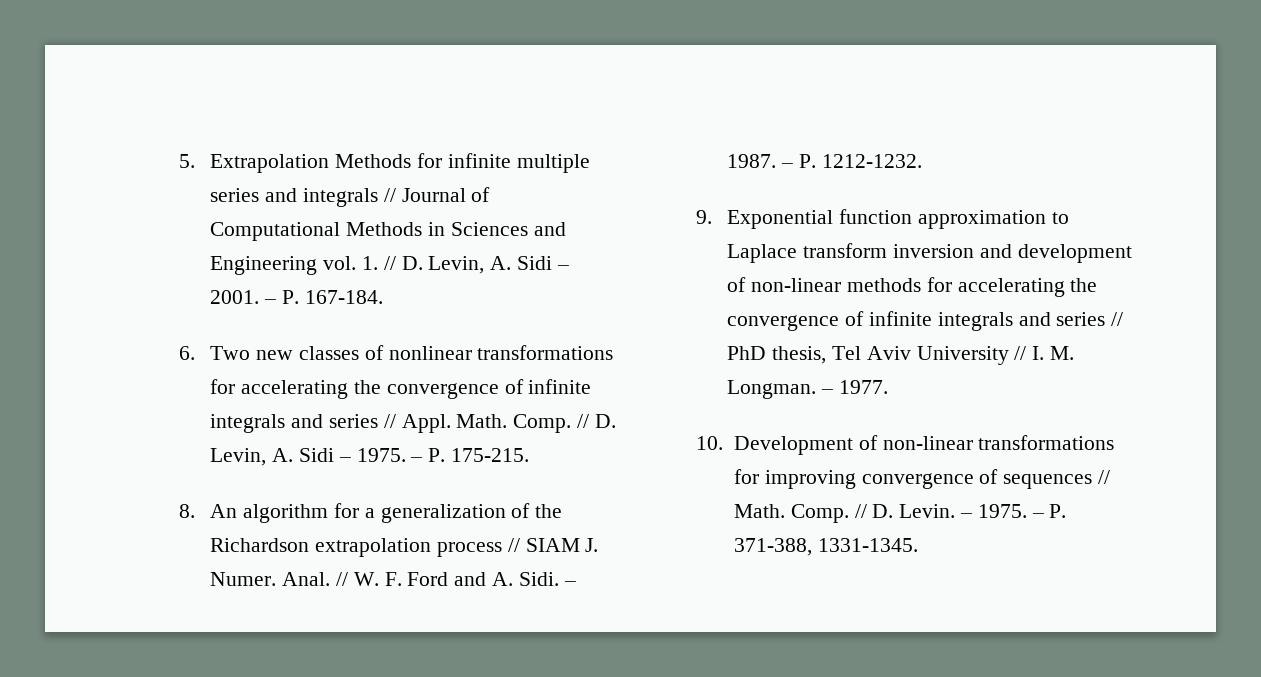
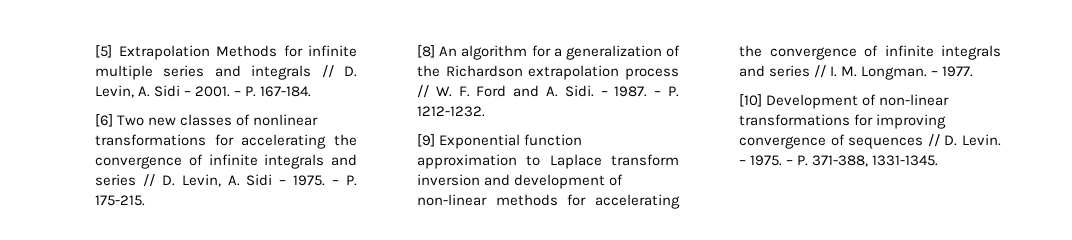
- 5. Extrapolation Methods for infinite multiple series and integrals // Journal of Computational Methods in Sciences and Engineering vol. 1. // D. Levin, A. Sidi – 2001.
+ [5] Extrapolation Methods for infinite multiple series and integrals // D. Levin, A. Sidi – 2001.
- 6. Two new classes of nonlinear transformations for accelerating the convergence of infinite integrals and series // Appl. Math. Comp. // D. Levin, A. Sidi – 1975.
+ [6] Two new classes of nonlinear transformations for accelerating the convergence of infinite integrals and series // D. Levin, A. Sidi – 1975.
- 8. An algorithm for a generalization of the Richardson extrapolation process // SIAM J. Numer. Anal. // W. F. Ford and A. Sidi.
+ [8] An algorithm for a generalization of the Richardson extrapolation process // W. F. Ford and A. Sidi.
- 9. Exponential function approximation to Laplace transform inversion and development of non-linear methods for accelerating the convergence of infinite integrals and series // PhD thesis, Tel Aviv University // I. M. Longman.
+ [9] Exponential function approximation to Laplace transform inversion and development of non-linear methods for accelerating the convergence of infinite integrals and series // I. M. Longman.
- 10. Development of non-linear transformations for improving convergence of sequences // Math. Comp. // D. Levin.
+ [10] Development of non-linear transformations for improving convergence of sequences // D. Levin.

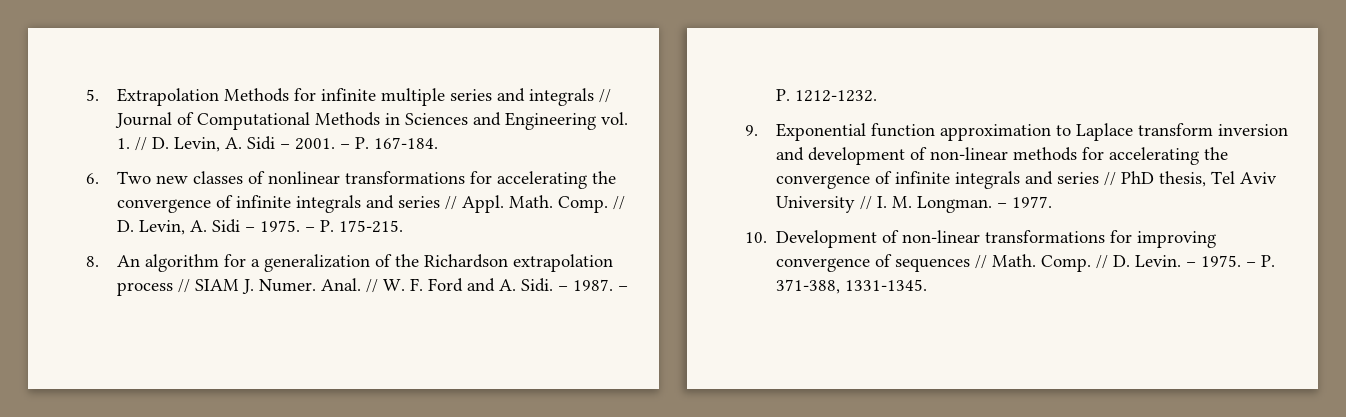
- [5] Extrapolation Methods for infinite multiple series and integrals // D. Levin, A. Sidi – 2001.
+ 5. Extrapolation Methods for infinite multiple series and integrals // Journal of Computational Methods in Sciences and Engineering vol. 1. // D. Levin, A. Sidi – 2001.
- [6] Two new classes of nonlinear transformations for accelerating the convergence of infinite integrals and series // D. Levin, A. Sidi – 1975.
+ 6. Two new classes of nonlinear transformations for accelerating the convergence of infinite integrals and series // Appl. Math. Comp. // D. Levin, A. Sidi – 1975.
- [8] An algorithm for a generalization of the Richardson extrapolation process // W. F. Ford and A. Sidi.
+ 8. An algorithm for a generalization of the Richardson extrapolation process // SIAM J. Numer. Anal. // W. F. Ford and A. Sidi.
- [9] Exponential function approximation to Laplace transform inversion and development of non-linear methods for accelerating the convergence of infinite integrals and series // I. M. Longman.
+ 9. Exponential function approximation to Laplace transform inversion and development of non-linear methods for accelerating the convergence of infinite integrals and series // PhD thesis, Tel Aviv University // I. M. Longman.
- [10] Development of non-linear transformations for improving convergence of sequences // D. Levin.
+ 10. Development of non-linear transformations for improving convergence of sequences // Math. Comp. // D. Levin.

